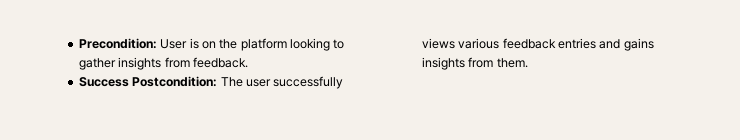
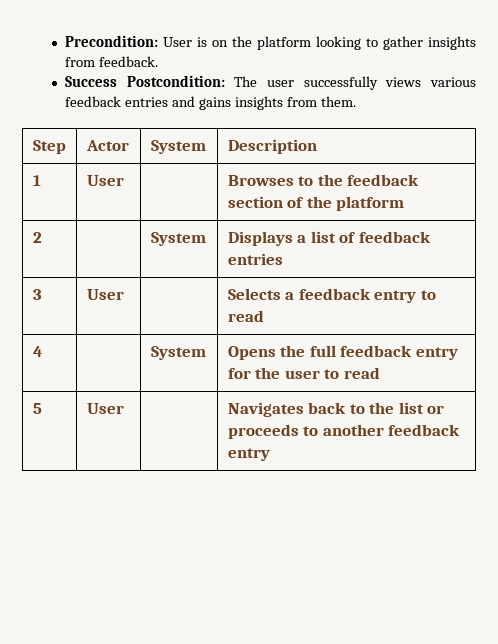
+ Step | Actor | System | Description
+ 1 | User | | Browses to the feedback section of the platform
+ 2 | | System | Displays a list of feedback entries
+ 3 | User | | Selects a feedback entry to read
+ 4 | | System | Opens the full feedback entry for the user to read
+ 5 | User | | Navigates back to the list or proceeds to another feedback entry

